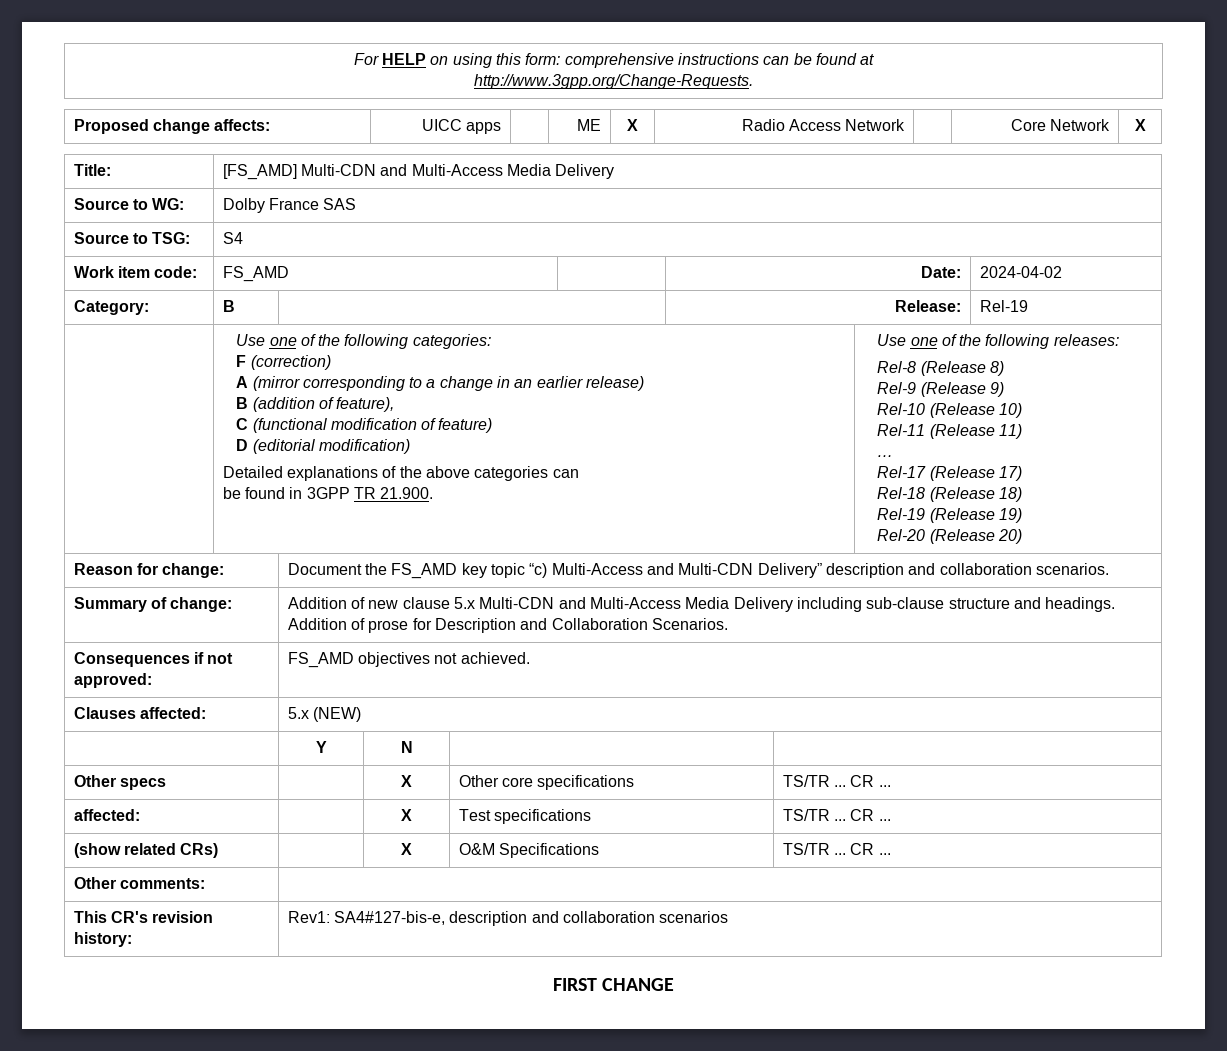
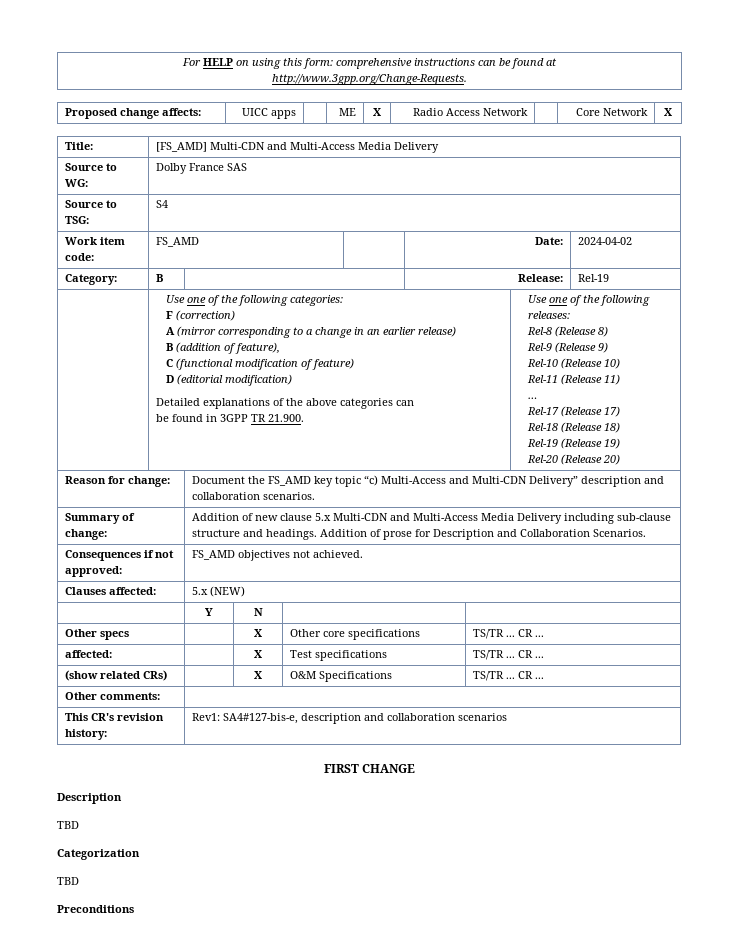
  FIRST CHANGE
+ Description
+ TBD
+ Categorization
+ TBD
+ Preconditions

